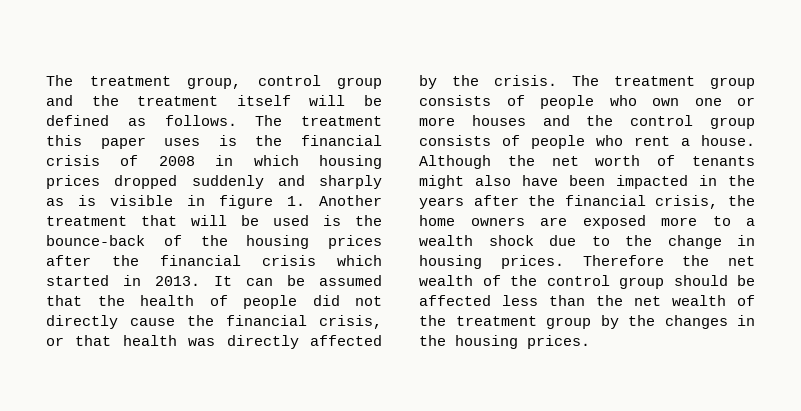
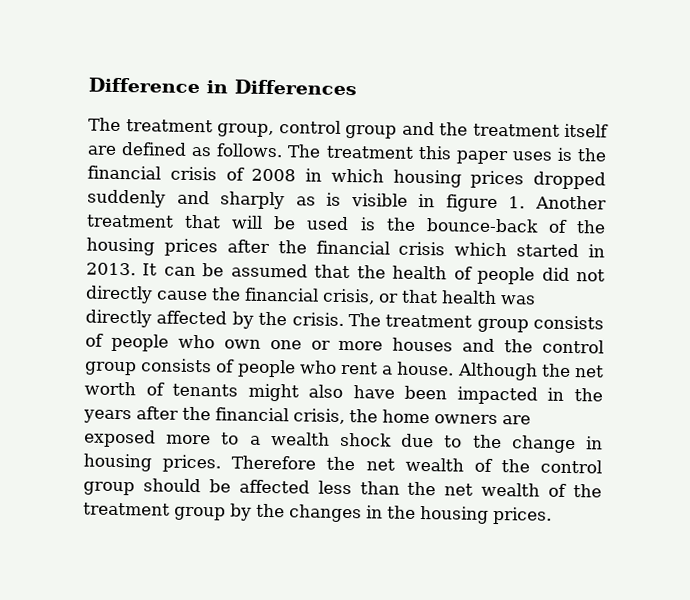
+ Difference in Differences
- The treatment group, control group and the treatment itself will be defined as follows.
+ The treatment group, control group and the treatment itself are defined as follows.

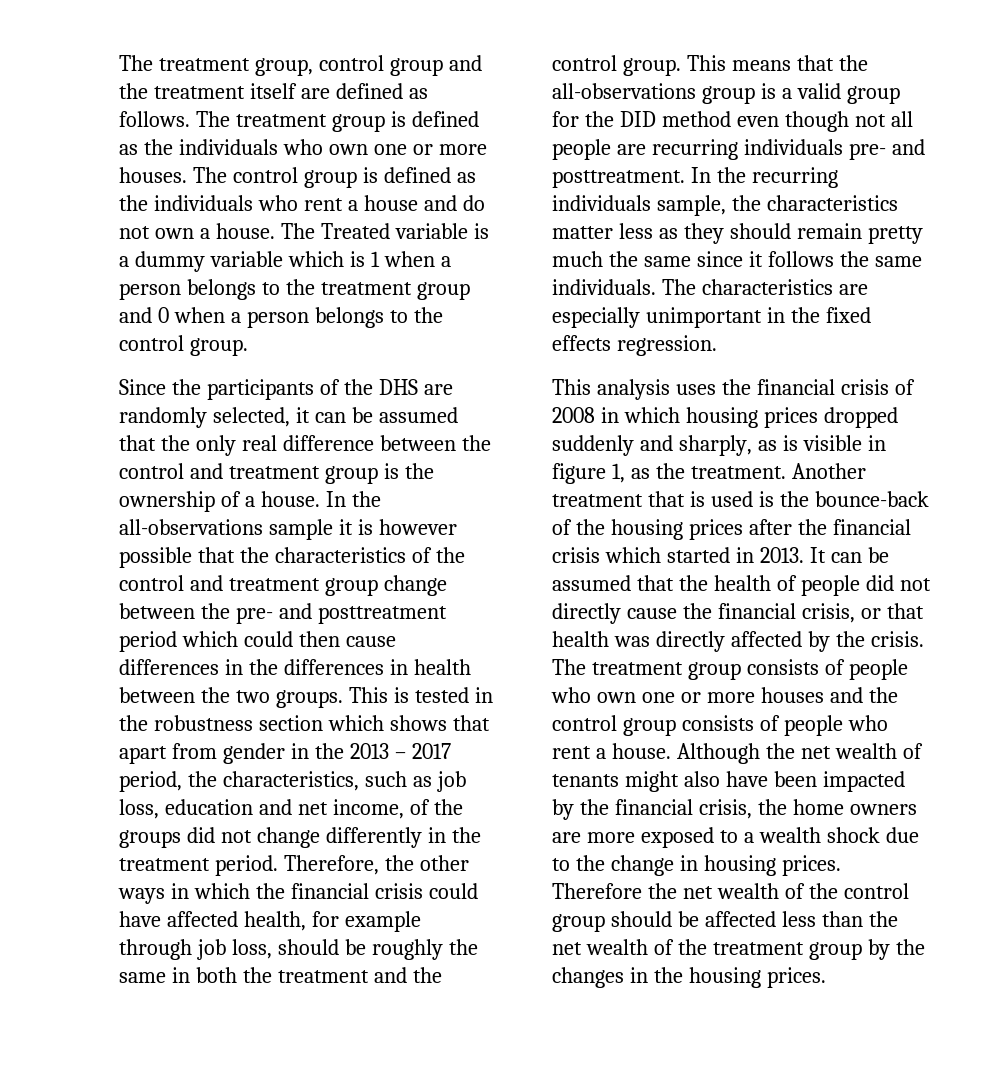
- Difference in Differences
- The treatment this paper uses is the financial crisis of 2008 in which housing prices dropped suddenly and sharply as is visible in figure 1. Another treatment that will be used is the bounce-back of the housing prices after the financial crisis which started in 2013.
+ The treatment group is defined as the individuals who own one or more houses. The control group is defined as the individuals who rent a house and do not own a house. The Treated variable is a dummy variable which is 1 when a person belongs to the treatment group and 0 when a person belongs to the control group.
+ Since the participants of the DHS are randomly selected, it can be assumed that the only real difference between the control and treatment group is the ownership of a house. In the all-observations sample it is however possible that the characteristics of the control and treatment group change between the pre- and posttreatment period which could then cause differences in the differences in health between the two groups. This is tested in the robustness section which shows that apart from gender in the 2013 – 2017 period, the characteristics, such as job loss, education and net income, of the groups did not change differently in the treatment period. Therefore, the other ways in which the financial crisis could have affected health, for example through job loss, should be roughly the same in both the treatment and the control group. This means that the all-observations group is a valid group for the DID method even though not all people are recurring individuals pre- and posttreatment. In the recurring individuals sample, the characteristics matter less as they should remain pretty much the same since it follows the same individuals. The characteristics are especially unimportant in the fixed effects regression.
+ This analysis uses the financial crisis of 2008 in which housing prices dropped suddenly and sharply, as is visible in figure 1, as the treatment. Another treatment that is used is the bounce-back of the housing prices after the financial crisis which started in 2013.
- Although the net worth of tenants might also have been impacted in the years after the financial crisis, the home owners are exposed more to a wealth shock due to the change in housing prices.
+ Although the net wealth of tenants might also have been impacted by the financial crisis, the home owners are more exposed to a wealth shock due to the change in housing prices.

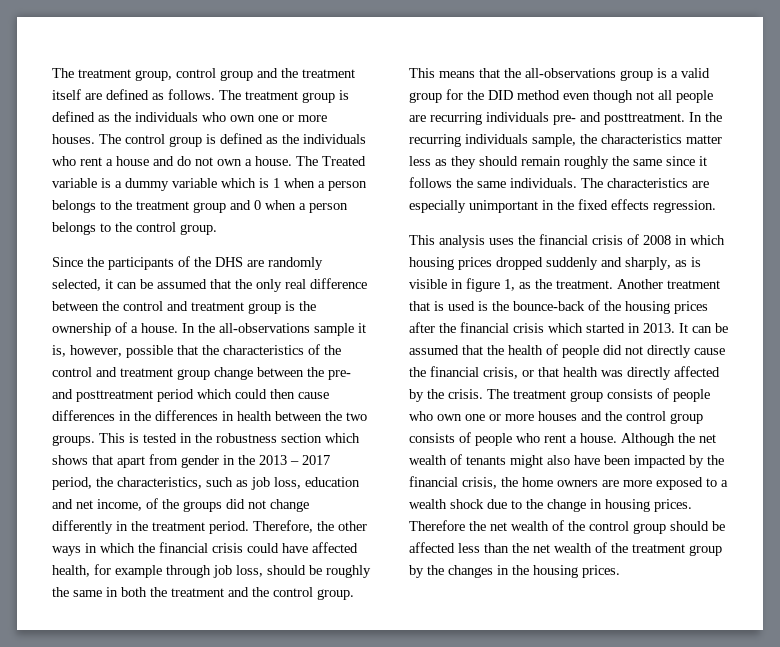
- In the all-observations sample it is however possible that the characteristics of the control and treatment group change between the pre- and posttreatment period which could then cause differences in the differences in health between the two groups.
+ In the all-observations sample it is, however, possible that the characteristics of the control and treatment group change between the pre- and posttreatment period which could then cause differences in the differences in health between the two groups.
- In the recurring individuals sample, the characteristics matter less as they should remain pretty much the same since it follows the same individuals.
+ In the recurring individuals sample, the characteristics matter less as they should remain roughly the same since it follows the same individuals.

